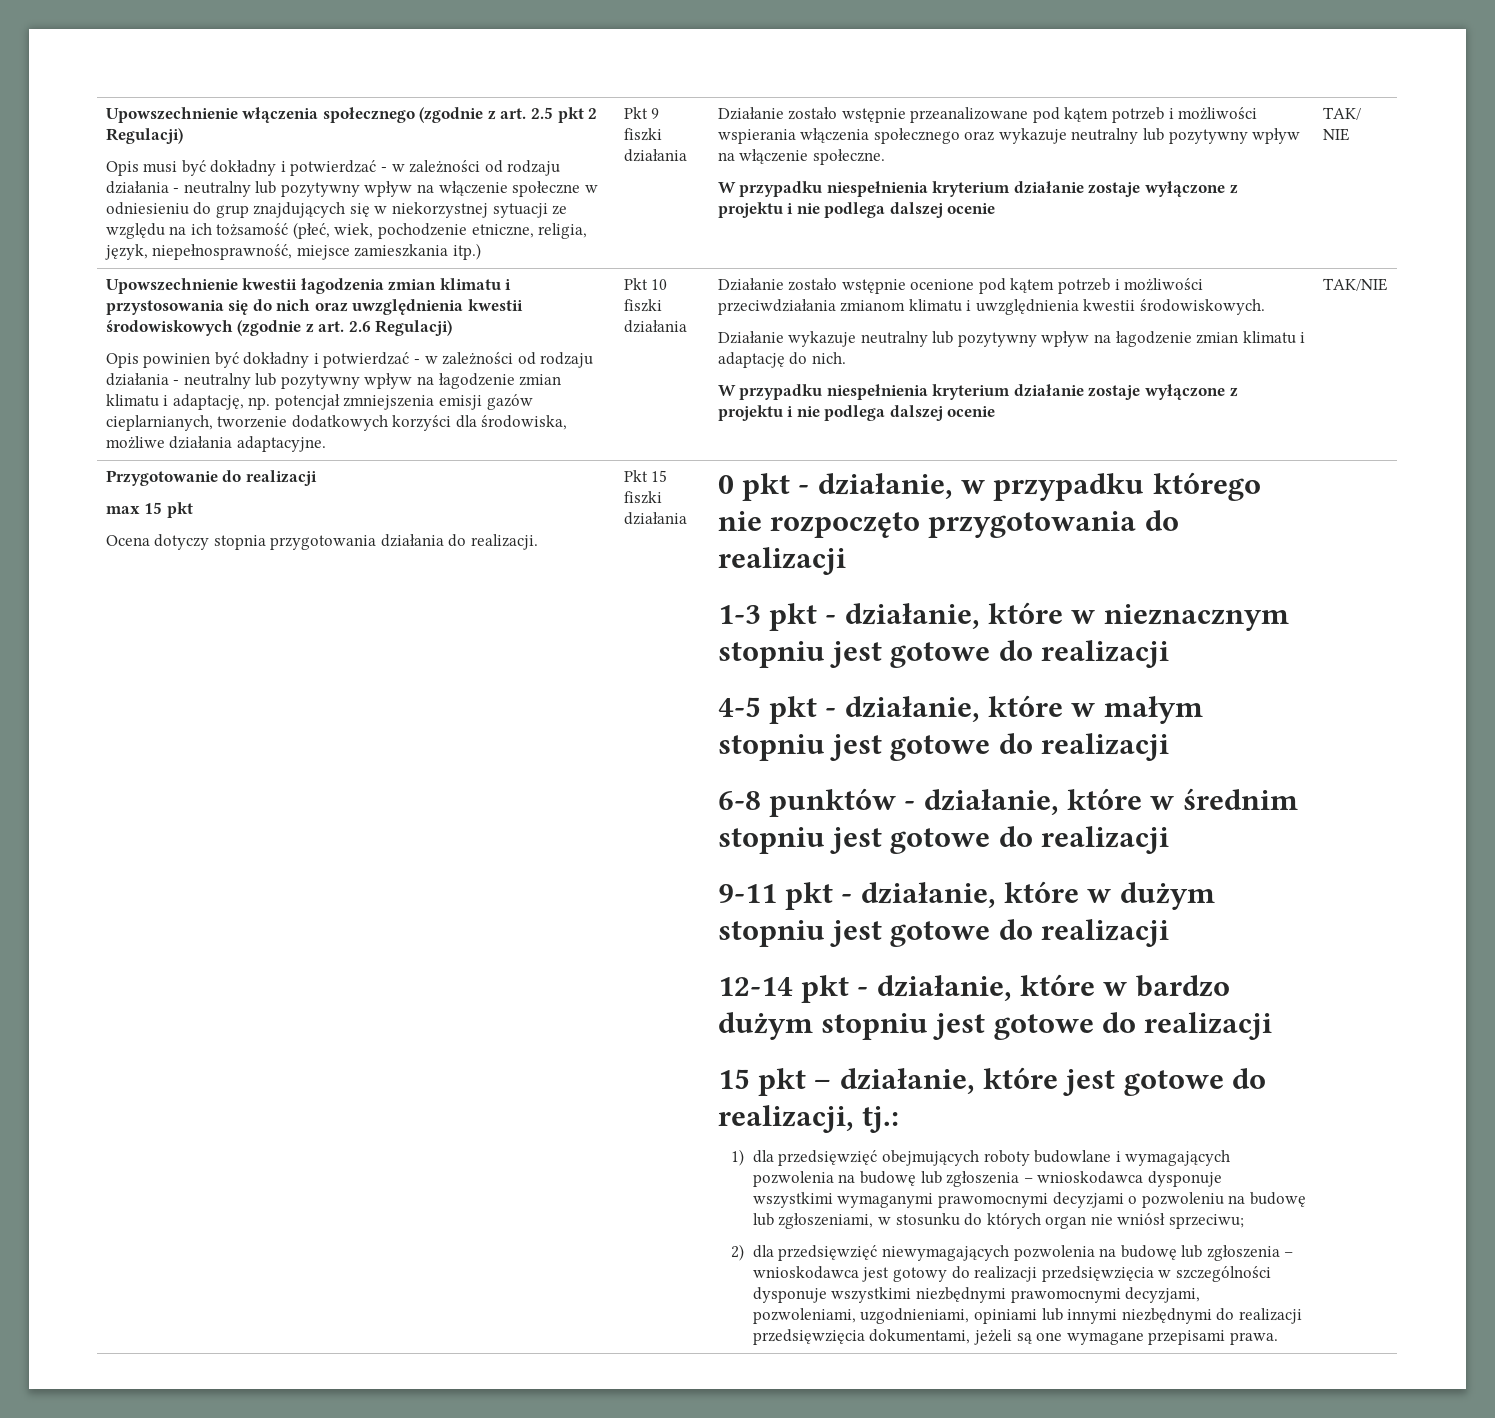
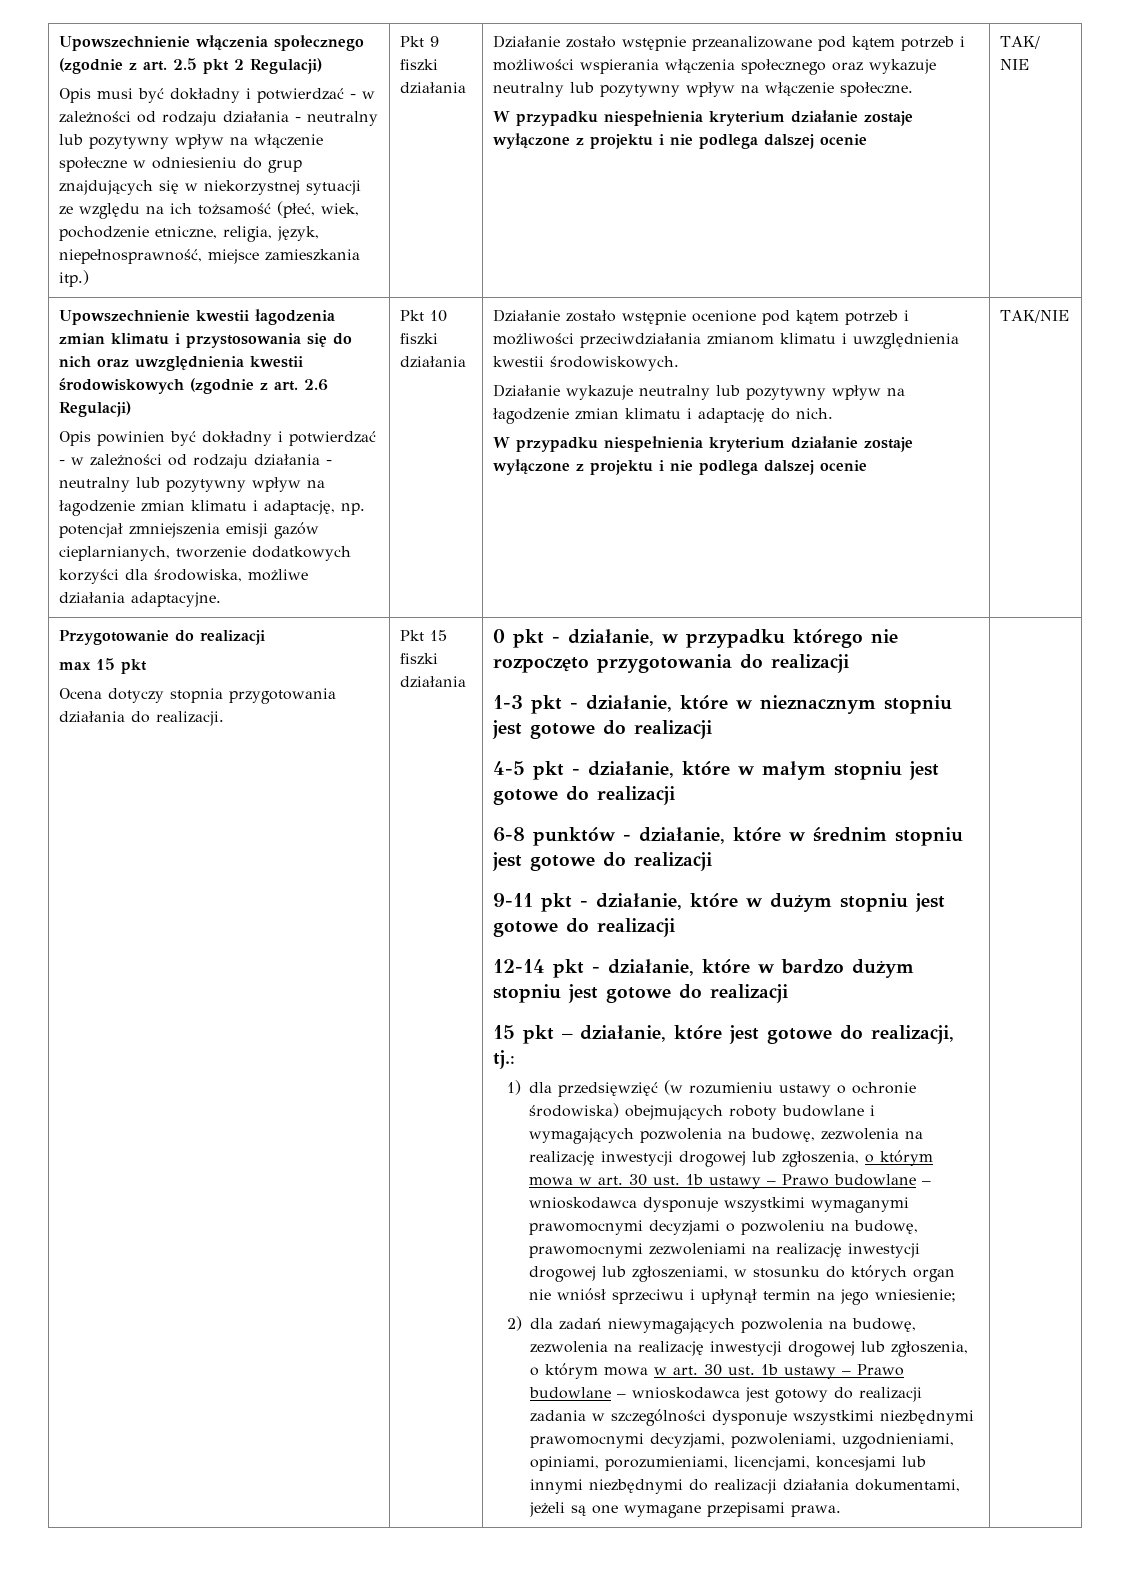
- 1) dla przedsięwzięć obejmujących roboty budowlane i wymagających pozwolenia na budowę lub zgłoszenia – wnioskodawca dysponuje wszystkimi wymaganymi prawomocnymi decyzjami o pozwoleniu na budowę lub zgłoszeniami, w stosunku do których organ nie wniósł sprzeciwu;
+ 1) dla przedsięwzięć (w rozumieniu ustawy o ochronie środowiska) obejmujących roboty budowlane i wymagających pozwolenia na budowę, zezwolenia na realizację inwestycji drogowej lub zgłoszenia, o którym mowa w art. 30 ust. 1b ustawy – Prawo budowlane – wnioskodawca dysponuje wszystkimi wymaganymi prawomocnymi decyzjami o pozwoleniu na budowę, prawomocnymi zezwoleniami na realizację inwestycji drogowej lub zgłoszeniami, w stosunku do których organ nie wniósł sprzeciwu i upłynął termin na jego wniesienie;
- 2) dla przedsięwzięć niewymagających pozwolenia na budowę lub zgłoszenia – wnioskodawca jest gotowy do realizacji przedsięwzięcia w szczególności dysponuje wszystkimi niezbędnymi prawomocnymi decyzjami, pozwoleniami, uzgodnieniami, opiniami lub innymi niezbędnymi do realizacji przedsięwzięcia dokumentami, jeżeli są one wymagane przepisami prawa.
+ 2) dla zadań niewymagających pozwolenia na budowę, zezwolenia na realizację inwestycji drogowej lub zgłoszenia, o którym mowa w art. 30 ust. 1b ustawy – Prawo budowlane – wnioskodawca jest gotowy do realizacji zadania w szczególności dysponuje wszystkimi niezbędnymi prawomocnymi decyzjami, pozwoleniami, uzgodnieniami, opiniami, porozumieniami, licencjami, koncesjami lub innymi niezbędnymi do realizacji działania dokumentami, jeżeli są one wymagane przepisami prawa.

